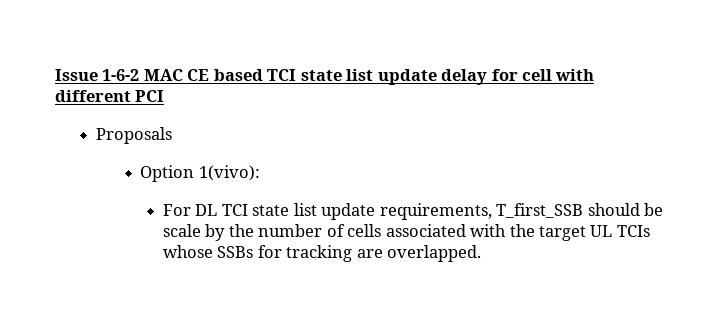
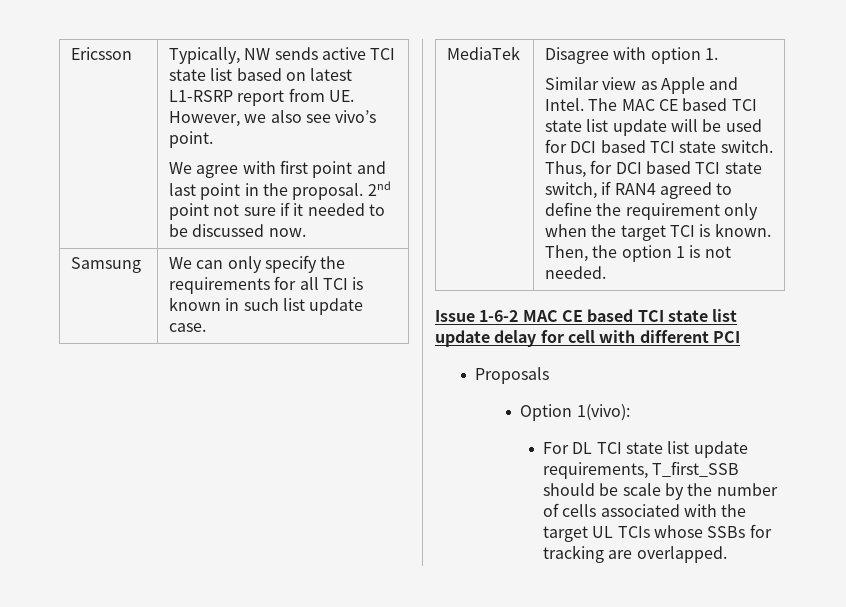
+ Ericsson | Typically, NW sends active TCI state list based on latest L1-RSRP report from UE. However, we also see vivo’s point.
+ We agree with first point and last point in the proposal. 2nd point not sure if it needed to be discussed now.
+ Samsung | We can only specify the requirements for all TCI is known in such list update case.
+ MediaTek | Disagree with option 1.
+ Similar view as Apple and Intel. The MAC CE based TCI state list update will be used for DCI based TCI state switch. Thus, for DCI based TCI state switch, if RAN4 agreed to define the requirement only when the target TCI is known. Then, the option 1 is not needed.

